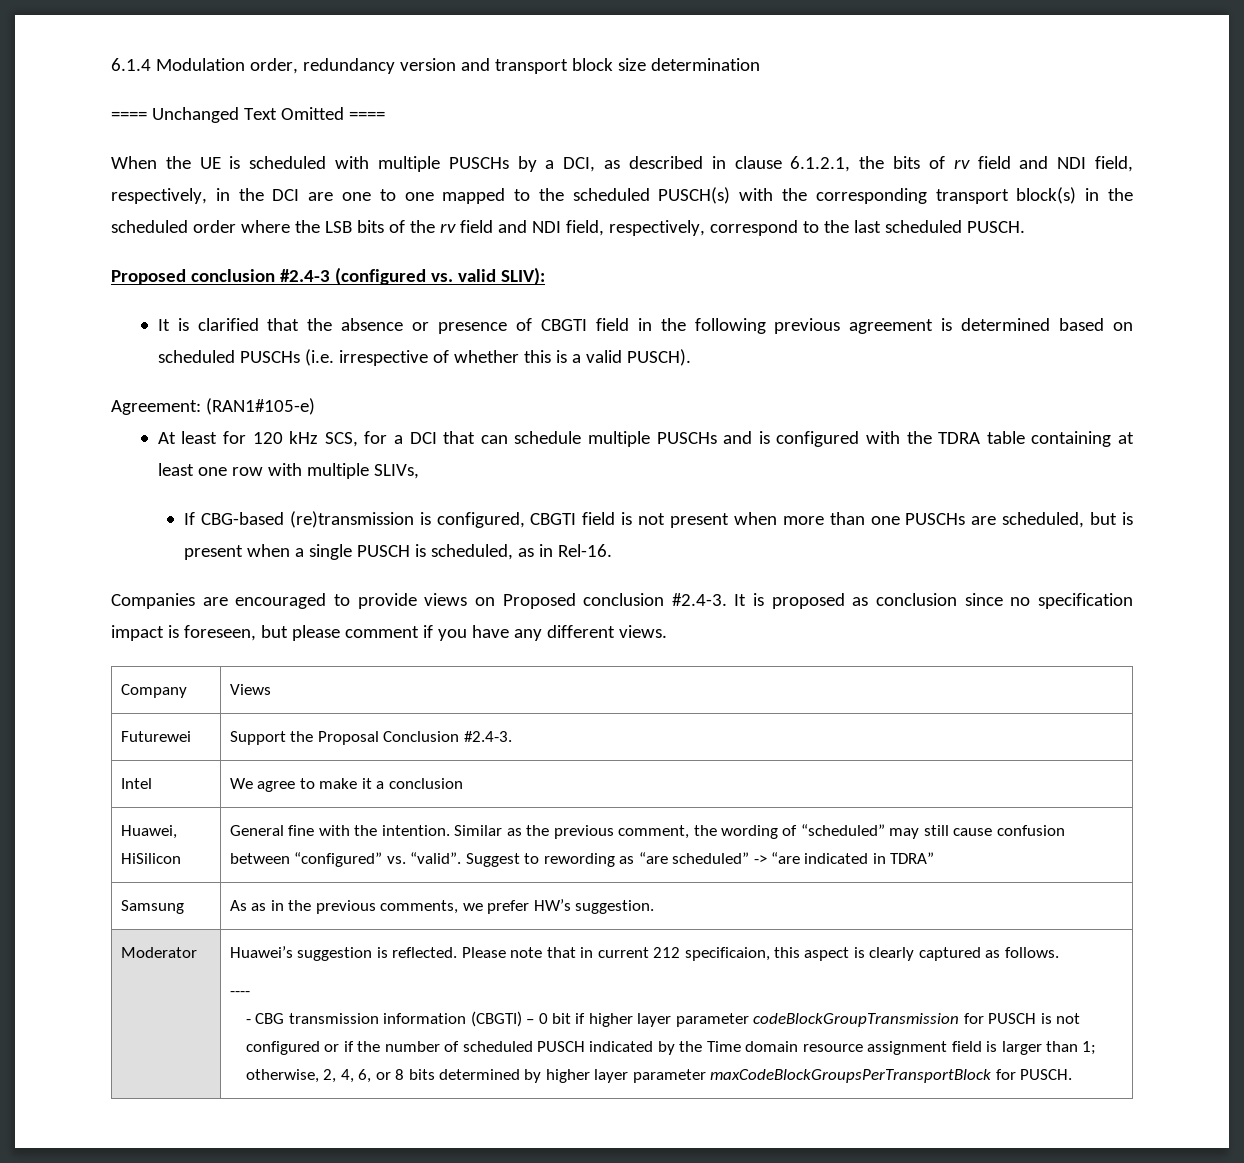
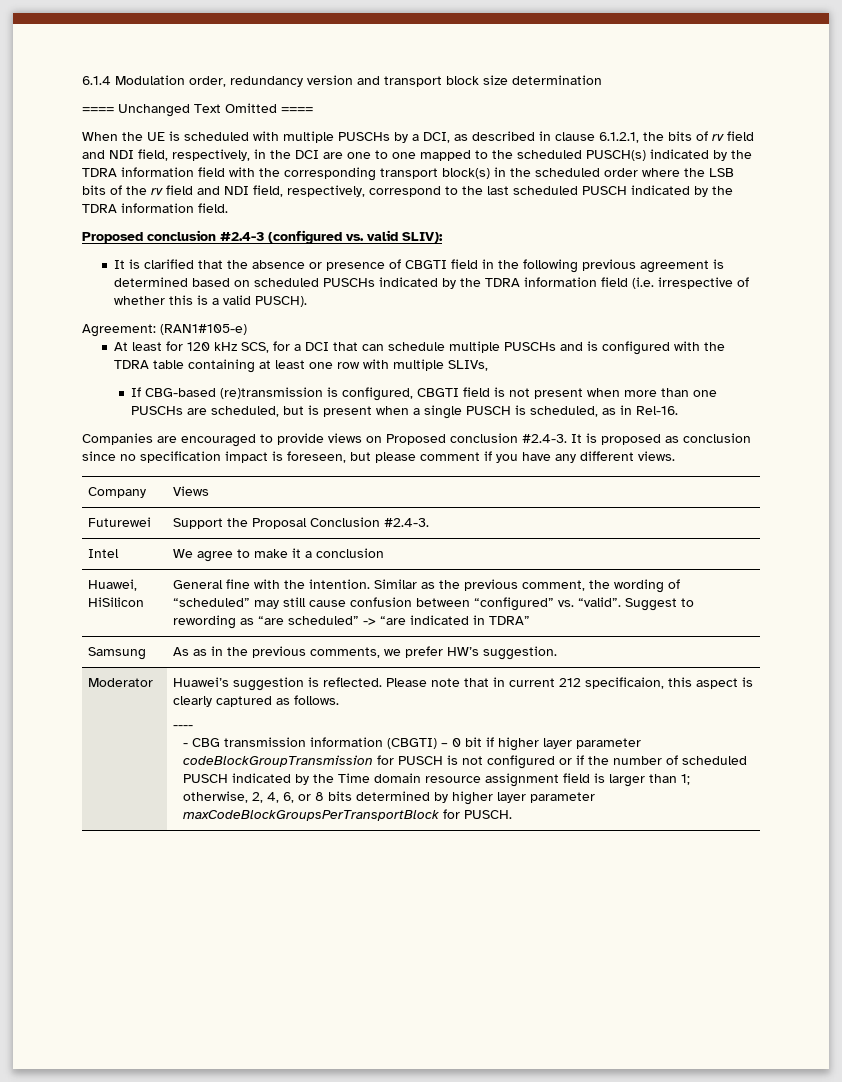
- When the UE is scheduled with multiple PUSCHs by a DCI, as described in clause 6.1.2.1, the bits of rv field and NDI field, respectively, in the DCI are one to one mapped to the scheduled PUSCH(s) with the corresponding transport block(s) in the scheduled order where the LSB bits of the rv field and NDI field, respectively, correspond to the last scheduled PUSCH.
+ When the UE is scheduled with multiple PUSCHs by a DCI, as described in clause 6.1.2.1, the bits of rv field and NDI field, respectively, in the DCI are one to one mapped to the scheduled PUSCH(s) indicated by the TDRA information field with the corresponding transport block(s) in the scheduled order where the LSB bits of the rv field and NDI field, respectively, correspond to the last scheduled PUSCH indicated by the TDRA information field.
- It is clarified that the absence or presence of CBGTI field in the following previous agreement is determined based on scheduled PUSCHs (i.e. irrespective of whether this is a valid PUSCH).
+ It is clarified that the absence or presence of CBGTI field in the following previous agreement is determined based on scheduled PUSCHs indicated by the TDRA information field (i.e. irrespective of whether this is a valid PUSCH).

